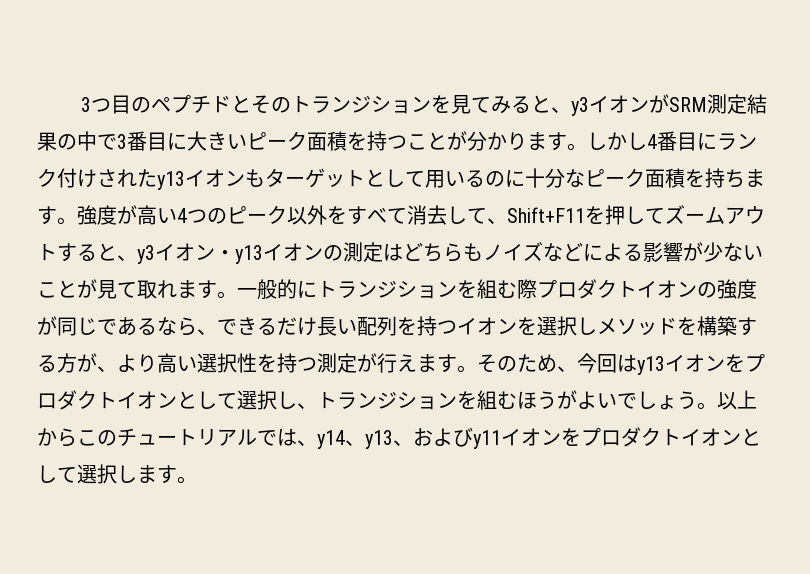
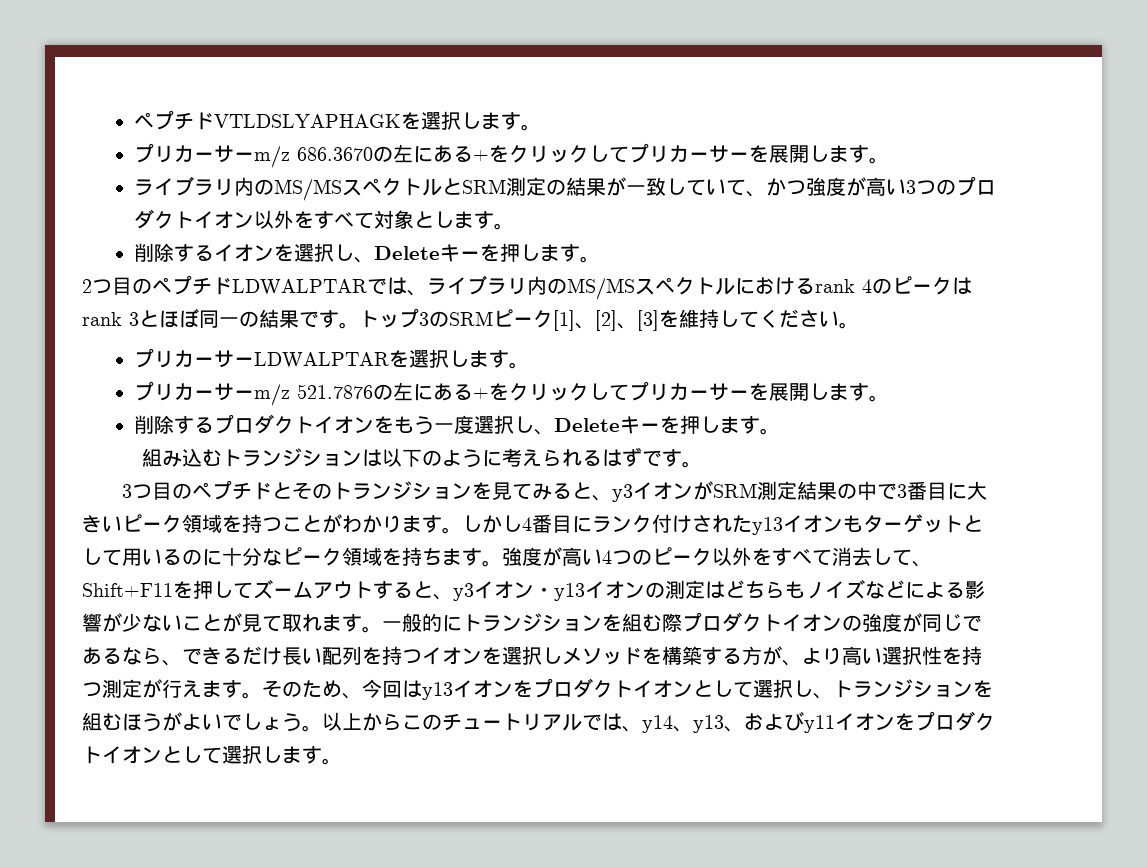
+ ペプチドVTLDSLYAPHAGKを選択します。
+ プリカーサーm/z 686.3670の左にある+をクリックしてプリカーサーを展開します。
+ ライブラリ内のMS/MSスペクトルとSRM測定の結果が一致していて、かつ強度が高い3つのプロダクトイオン以外をすべて対象とします。
+ 削除するイオンを選択し、Deleteキーを押します。
+ 2つ目のペプチドLDWALPTARでは、ライブラリ内のMS/MSスペクトルにおけるrank 4のピークはrank 3とほぼ同一の結果です。トップ3のSRMピーク[1]、[2]、[3]を維持してください。
+ プリカーサーLDWALPTARを選択します。
+ プリカーサーm/z 521.7876の左にある+をクリックしてプリカーサーを展開します。
+ 削除するプロダクトイオンをもう一度選択し、Deleteキーを押します。
+ 組み込むトランジションは以下のように考えられるはずです。
- 3つ目のペプチドとそのトランジションを見てみると、y3イオンがSRM測定結果の中で3番目に大きいピーク面積を持つことが分かります。
+ 3つ目のペプチドとそのトランジションを見てみると、y3イオンがSRM測定結果の中で3番目に大きいピーク領域を持つことがわかります。
- しかし4番目にランク付けされたy13イオンもターゲットとして用いるのに十分なピーク面積を持ちます。
+ しかし4番目にランク付けされたy13イオンもターゲットとして用いるのに十分なピーク領域を持ちます。

